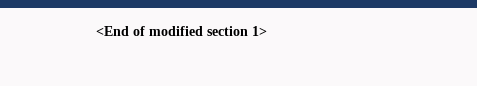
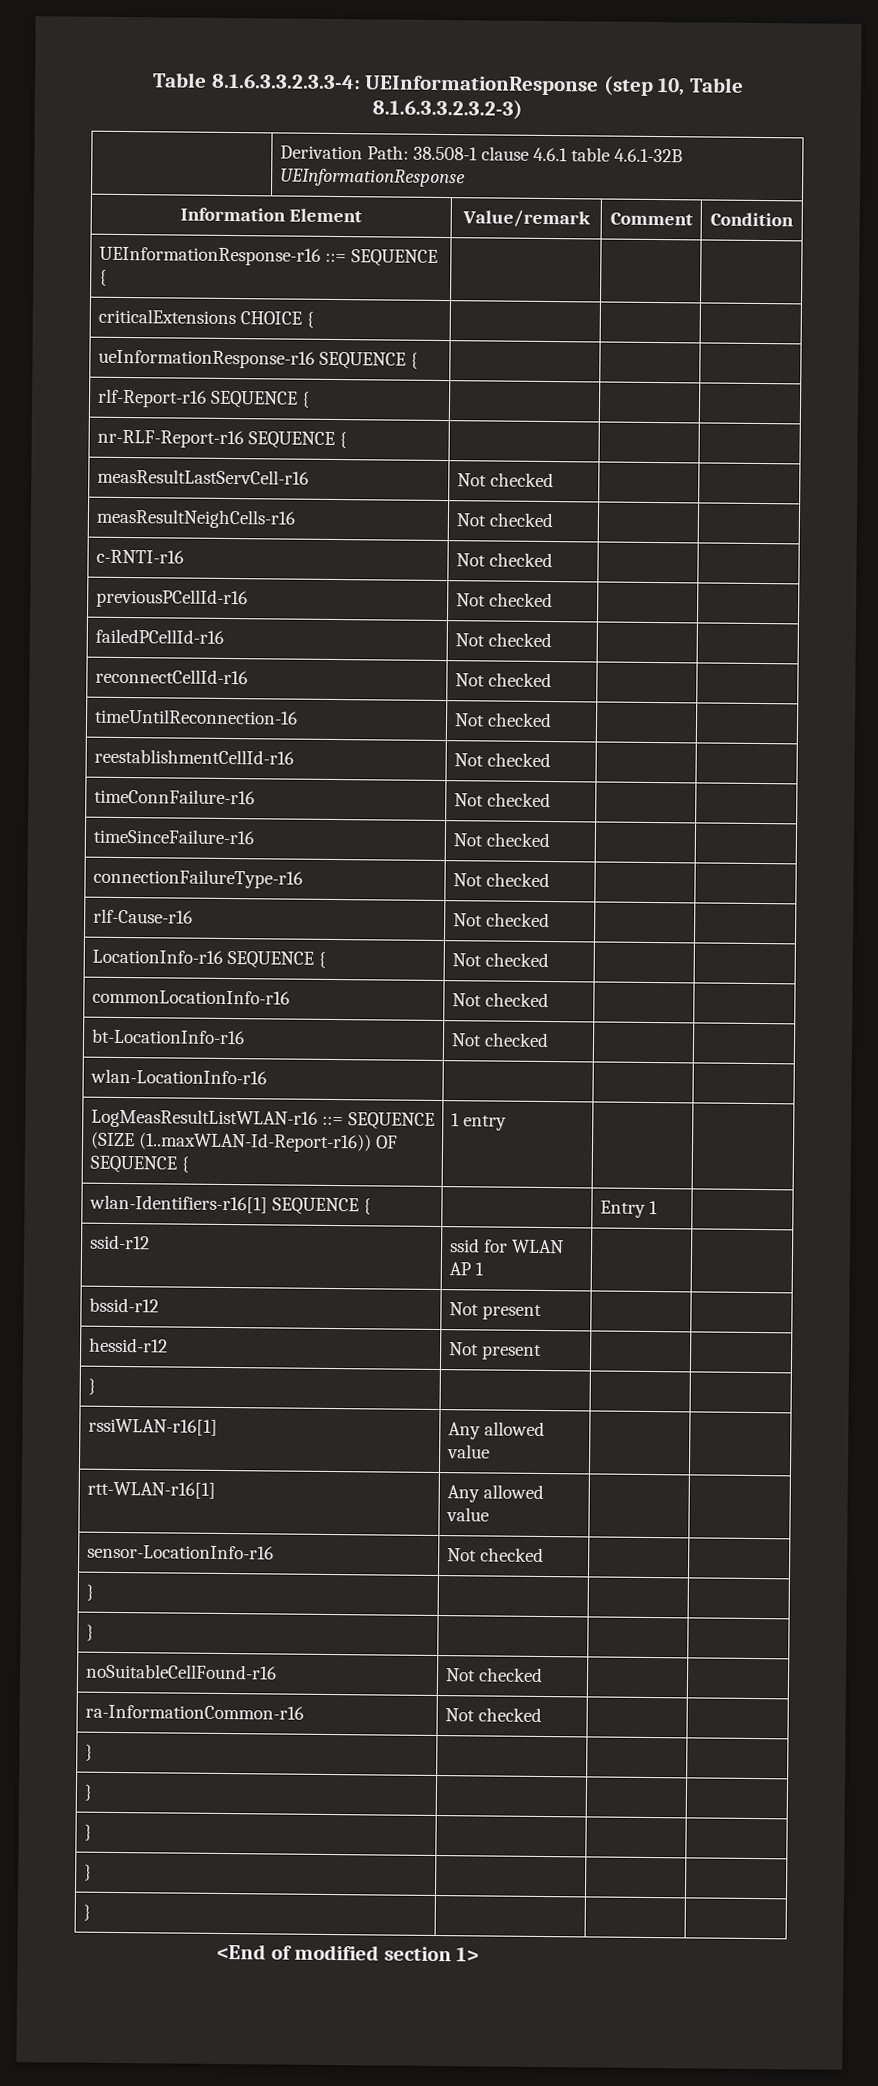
+ Table 8.1.6.3.3.2.3.3-4: UEInformationResponse (step 10, Table 8.1.6.3.3.2.3.2-3)
+ | Derivation Path: 38.508-1 clause 4.6.1 table 4.6.1-32B UEInformationResponse
+ Information Element | Value/remark | Comment | Condition
+ UEInformationResponse-r16 ::= SEQUENCE { | | |
+ criticalExtensions CHOICE { | | |
+ ueInformationResponse-r16 SEQUENCE { | | |
+ rlf-Report-r16 SEQUENCE { | | |
+ nr-RLF-Report-r16 SEQUENCE { | | |
+ measResultLastServCell-r16 | Not checked | |
+ measResultNeighCells-r16 | Not checked | |
+ c-RNTI-r16 | Not checked | |
+ previousPCellId-r16 | Not checked | |
+ failedPCellId-r16 | Not checked | |
+ reconnectCellId-r16 | Not checked | |
+ timeUntilReconnection-16 | Not checked | |
+ reestablishmentCellId-r16 | Not checked | |
+ timeConnFailure-r16 | Not checked | |
+ timeSinceFailure-r16 | Not checked | |
+ connectionFailureType-r16 | Not checked | |
+ rlf-Cause-r16 | Not checked | |
+ LocationInfo-r16 SEQUENCE { | Not checked | |
+ commonLocationInfo-r16 | Not checked | |
+ bt-LocationInfo-r16 | Not checked | |
+ wlan-LocationInfo-r16 | | |
+ LogMeasResultListWLAN-r16 ::= SEQUENCE (SIZE (1..maxWLAN-Id-Report-r16)) OF SEQUENCE { | 1 entry | |
+ wlan-Identifiers-r16[1] SEQUENCE { | | Entry 1 |
+ ssid-r12 | ssid for WLAN AP 1 | |
+ bssid-r12 | Not present | |
+ hessid-r12 | Not present | |
+ } | | |
+ rssiWLAN-r16[1] | Any allowed value | |
+ rtt-WLAN-r16[1] | Any allowed value | |
+ sensor-LocationInfo-r16 | Not checked | |
+ } | | |
+ } | | |
+ noSuitableCellFound-r16 | Not checked | |
+ ra-InformationCommon-r16 | Not checked | |
+ } | | |
+ } | | |
+ } | | |
+ } | | |
+ } | | |

